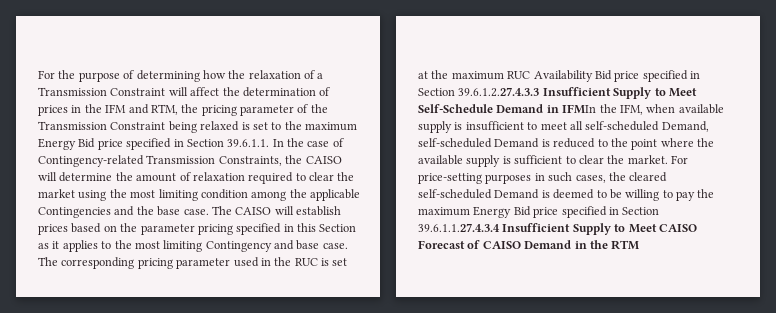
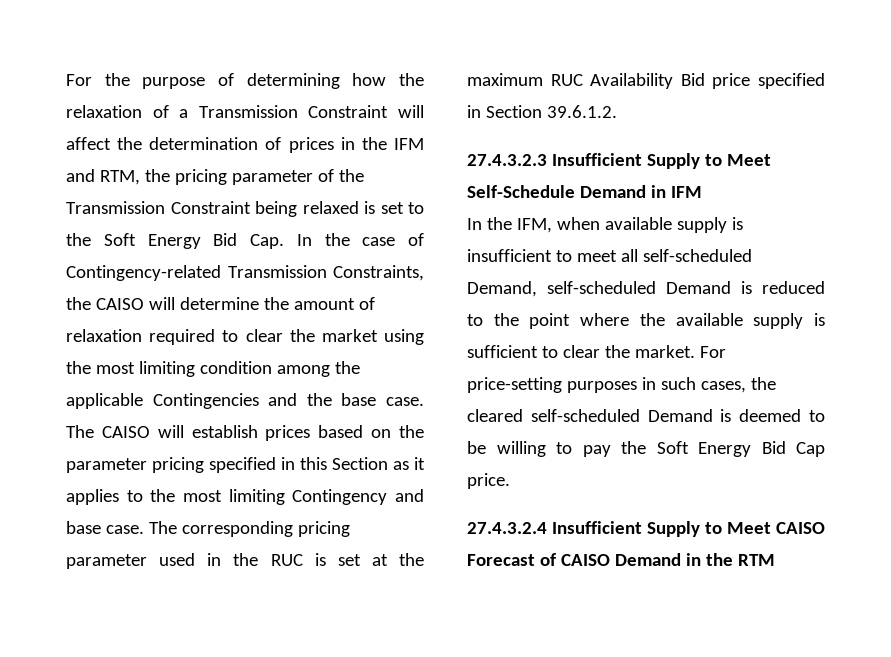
- For the purpose of determining how the relaxation of a Transmission Constraint will affect the determination of prices in the IFM and RTM, the pricing parameter of the Transmission Constraint being relaxed is set to the maximum Energy Bid price specified in Section 39.6.1.1. In the case of Contingency-related Transmission Constraints, the CAISO will determine the amount of relaxation required to clear the market using the most limiting condition among the applicable Contingencies and the base case.
+ For the purpose of determining how the relaxation of a Transmission Constraint will affect the determination of prices in the IFM and RTM, the pricing parameter of the Transmission Constraint being relaxed is set to the Soft Energy Bid Cap. In the case of Contingency-related Transmission Constraints, the CAISO will determine the amount of relaxation required to clear the market using the most limiting condition among the applicable Contingencies and the base case.
- The corresponding pricing parameter used in the RUC is set at the maximum RUC Availability Bid price specified in Section 39.6.1.2.27.4.3.3 Insufficient Supply to Meet Self-Schedule Demand in IFMIn the IFM, when available supply is insufficient to meet all self-scheduled Demand, self-scheduled Demand is reduced to the point where the available supply is sufficient to clear the market.
+ The corresponding pricing parameter used in the RUC is set at the maximum RUC Availability Bid price specified in Section 39.6.1.2.
+ 27.4.3.2.3 Insufficient Supply to Meet Self-Schedule Demand in IFM
+ In the IFM, when available supply is insufficient to meet all self-scheduled Demand, self-scheduled Demand is reduced to the point where the available supply is sufficient to clear the market.
- For price-setting purposes in such cases, the cleared self-scheduled Demand is deemed to be willing to pay the maximum Energy Bid price specified in Section 39.6.1.1.27.4.3.4 Insufficient Supply to Meet CAISO Forecast of CAISO Demand in the RTM
+ For price-setting purposes in such cases, the cleared self-scheduled Demand is deemed to be willing to pay the Soft Energy Bid Cap price.
+ 27.4.3.2.4 Insufficient Supply to Meet CAISO Forecast of CAISO Demand in the RTM

